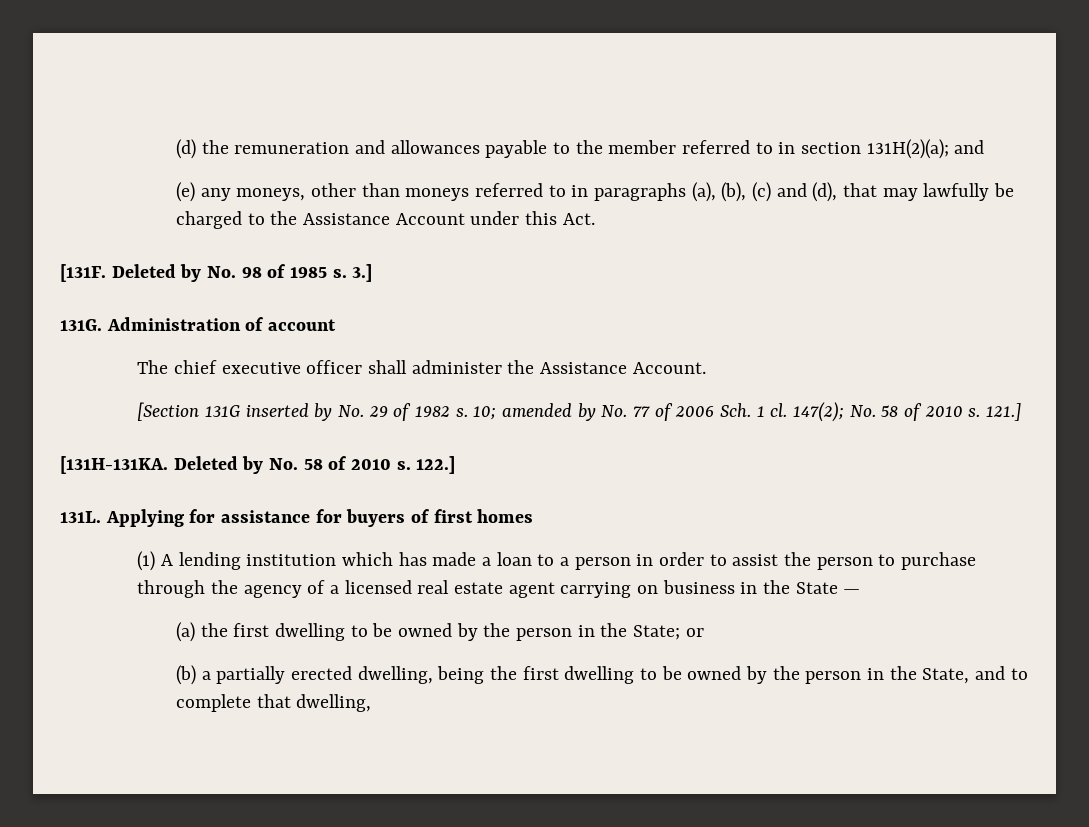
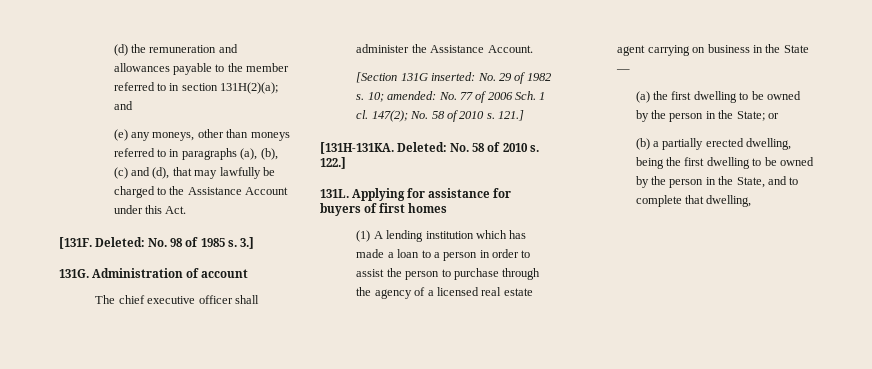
- Deleted by No. 98 of 1985 s.
+ Deleted: No. 98 of 1985 s.
- [Section 131G inserted by No. 29 of 1982 s.
+ [Section 131G inserted: No. 29 of 1982 s.
- 10; amended by No. 77 of 2006 Sch. 1 cl.
+ 10; amended: No. 77 of 2006 Sch. 1 cl.
- Deleted by No. 58 of 2010 s.
+ Deleted: No. 58 of 2010 s.

